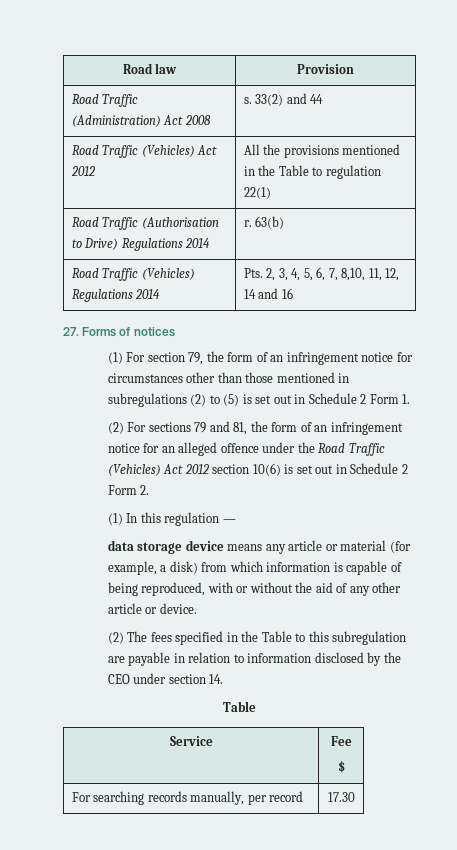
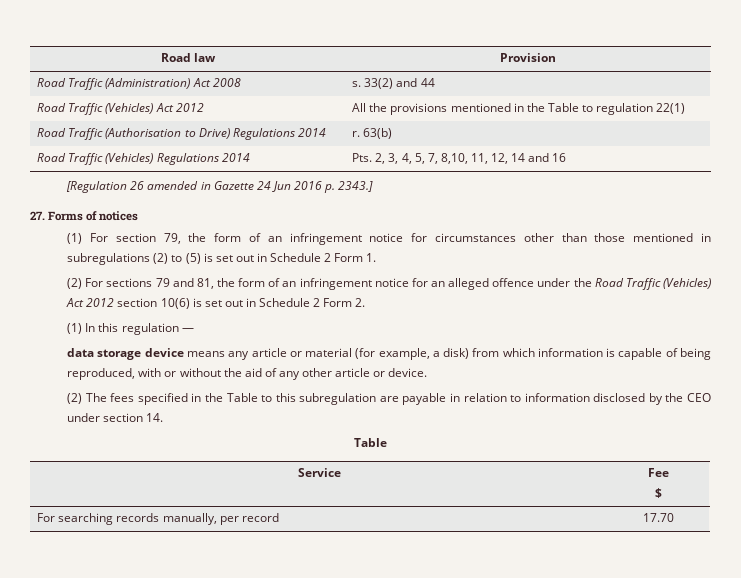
- Road Traffic (Vehicles) Regulations 2014 | Pts. 2, 3, 4, 5, 6, 7, 8,10, 11, 12, 14 and 16
+ Road Traffic (Vehicles) Regulations 2014 | Pts. 2, 3, 4, 5, 7, 8,10, 11, 12, 14 and 16
+ [Regulation 26 amended in Gazette 24 Jun 2016 p. 2343.]
- For searching records manually, per record | 17.30
+ For searching records manually, per record | 17.70

